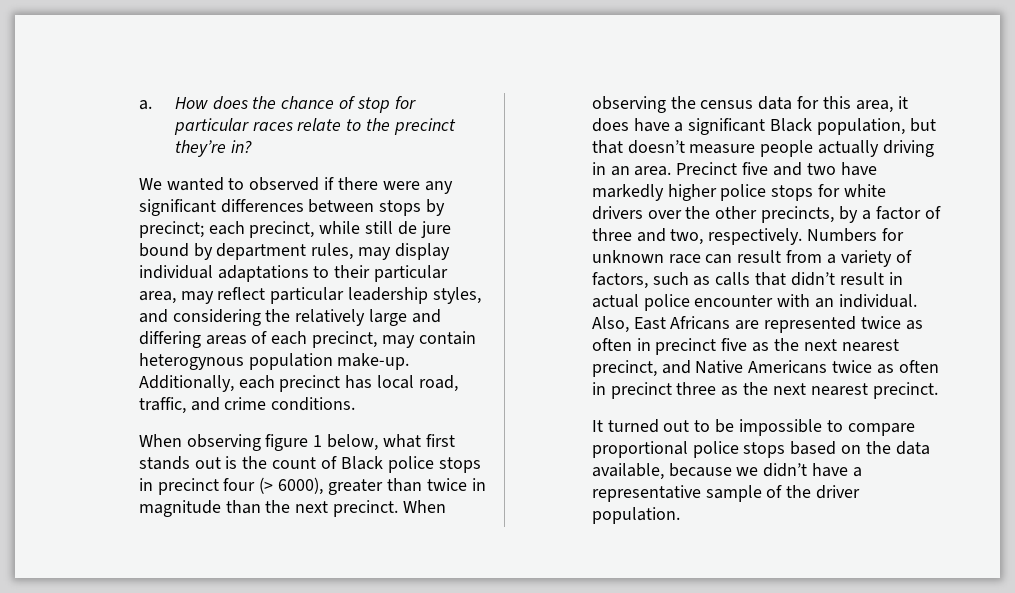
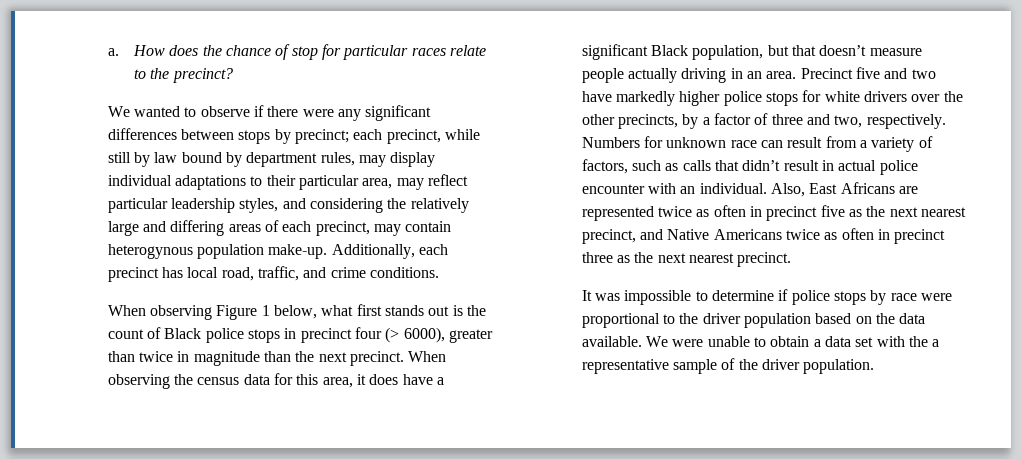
- How does the chance of stop for particular races relate to the precinct they’re in?
+ How does the chance of stop for particular races relate to the precinct?
- We wanted to observed if there were any significant differences between stops by precinct; each precinct, while still de jure bound by department rules, may display individual adaptations to their particular area, may reflect particular leadership styles, and considering the relatively large and differing areas of each precinct, may contain heterogynous population make-up.
+ We wanted to observe if there were any significant differences between stops by precinct; each precinct, while still by law bound by department rules, may display individual adaptations to their particular area, may reflect particular leadership styles, and considering the relatively large and differing areas of each precinct, may contain heterogynous population make-up.
- When observing figure 1 below, what first stands out is the count of Black police stops in precinct four (> 6000), greater than twice in magnitude than the next precinct.
+ When observing Figure 1 below, what first stands out is the count of Black police stops in precinct four (> 6000), greater than twice in magnitude than the next precinct.
- It turned out to be impossible to compare proportional police stops based on the data available, because we didn’t have a representative sample of the driver population.
+ It was impossible to determine if police stops by race were proportional to the driver population based on the data available. We were unable to obtain a data set with the a representative sample of the driver population.

